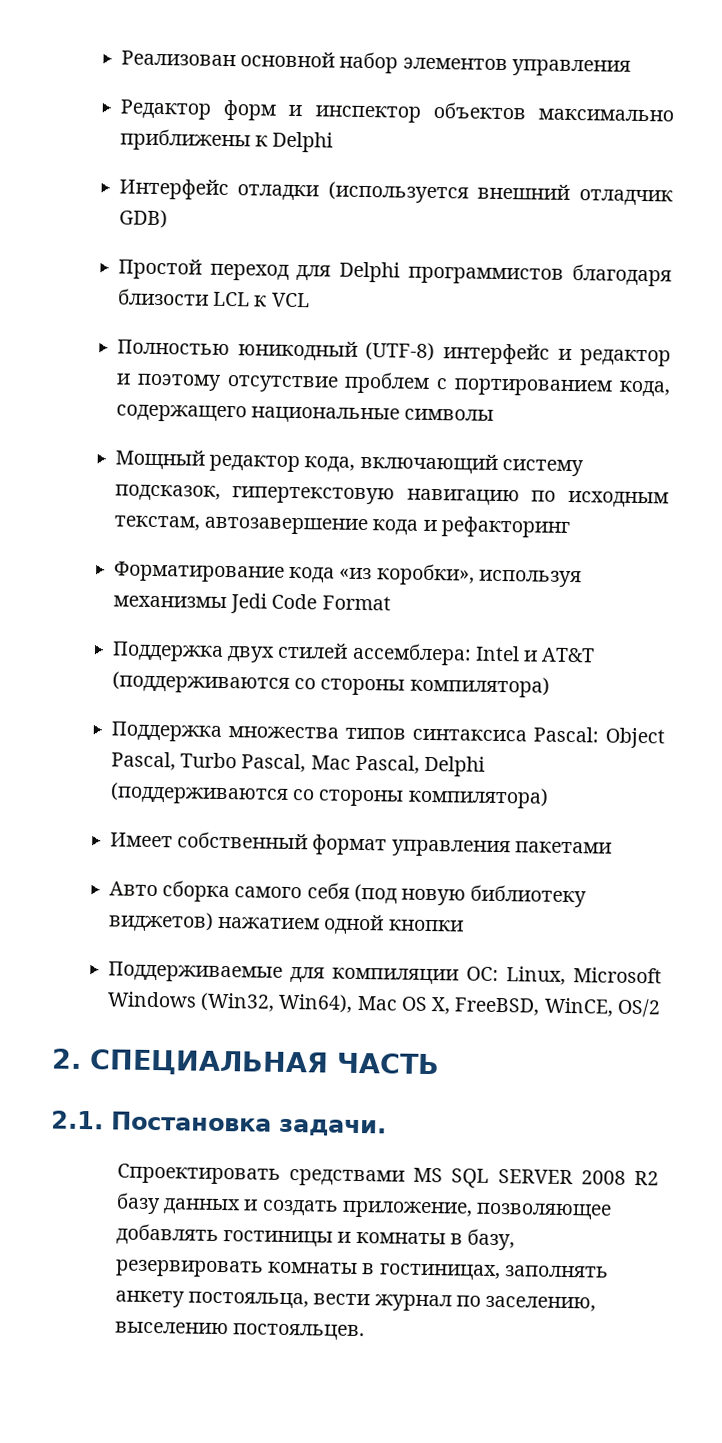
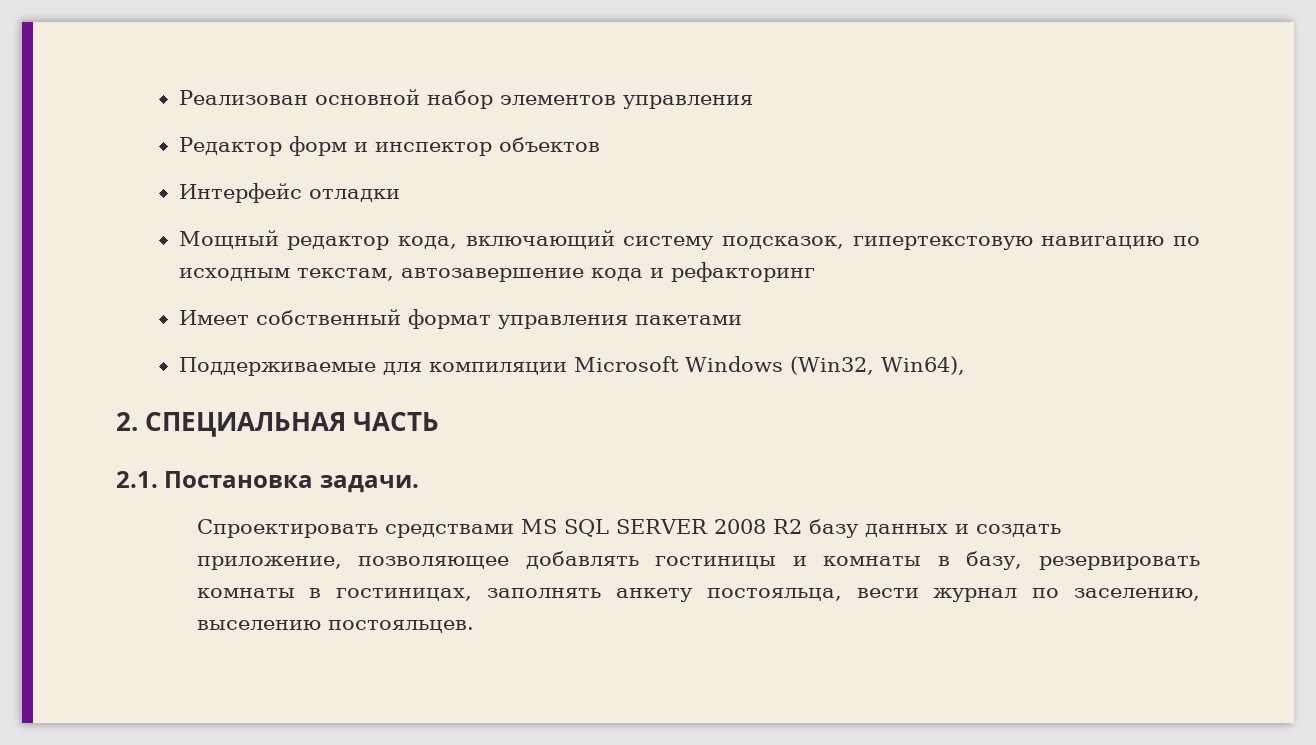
- Редактор форм и инспектор объектов максимально приближены к Delphi
- Интерфейс отладки (используется внешний отладчик GDB)
- Простой переход для Delphi программистов благодаря близости LCL к VCL
- Полностью юникодный (UTF-8) интерфейс и редактор и поэтому отсутствие проблем с портированием кода, содержащего национальные символы
+ Редактор форм и инспектор объектов
+ Интерфейс отладки
- Форматирование кода «из коробки», используя механизмы Jedi Code Format
- Поддержка двух стилей ассемблера: Intel и AT&T (поддерживаются со стороны компилятора)
- Поддержка множества типов синтаксиса Pascal: Object Pascal, Turbo Pascal, Mac Pascal, Delphi (поддерживаются со стороны компилятора)
- Авто сборка самого себя (под новую библиотеку виджетов) нажатием одной кнопки
- Поддерживаемые для компиляции ОС: Linux, Microsoft Windows (Win32, Win64), Mac OS X, FreeBSD, WinCE, OS/2
+ Поддерживаемые для компиляции Microsoft Windows (Win32, Win64),

